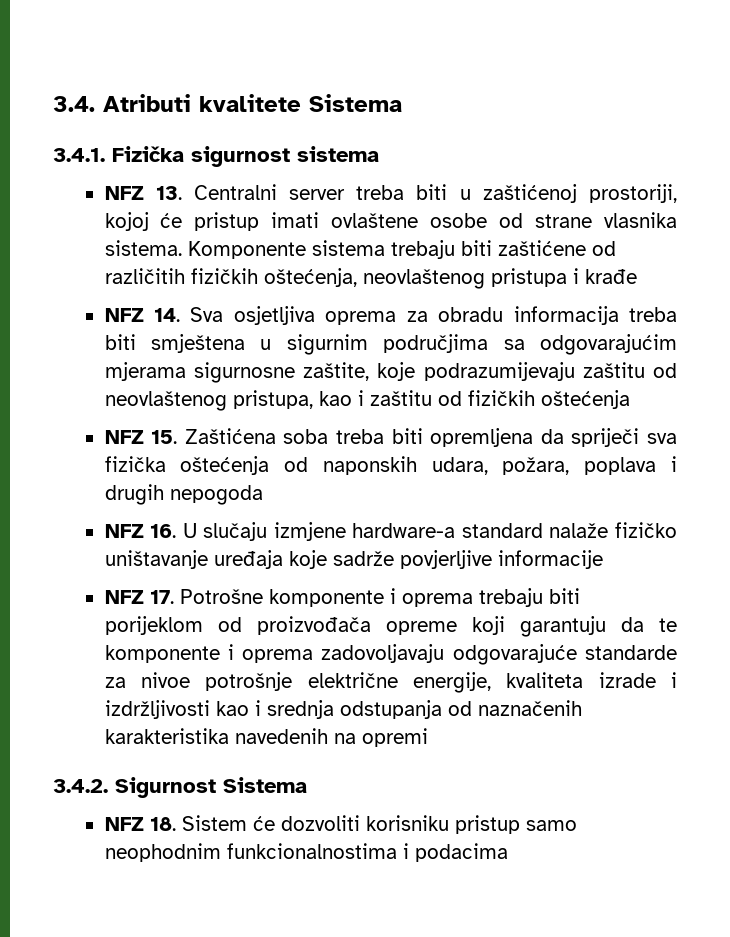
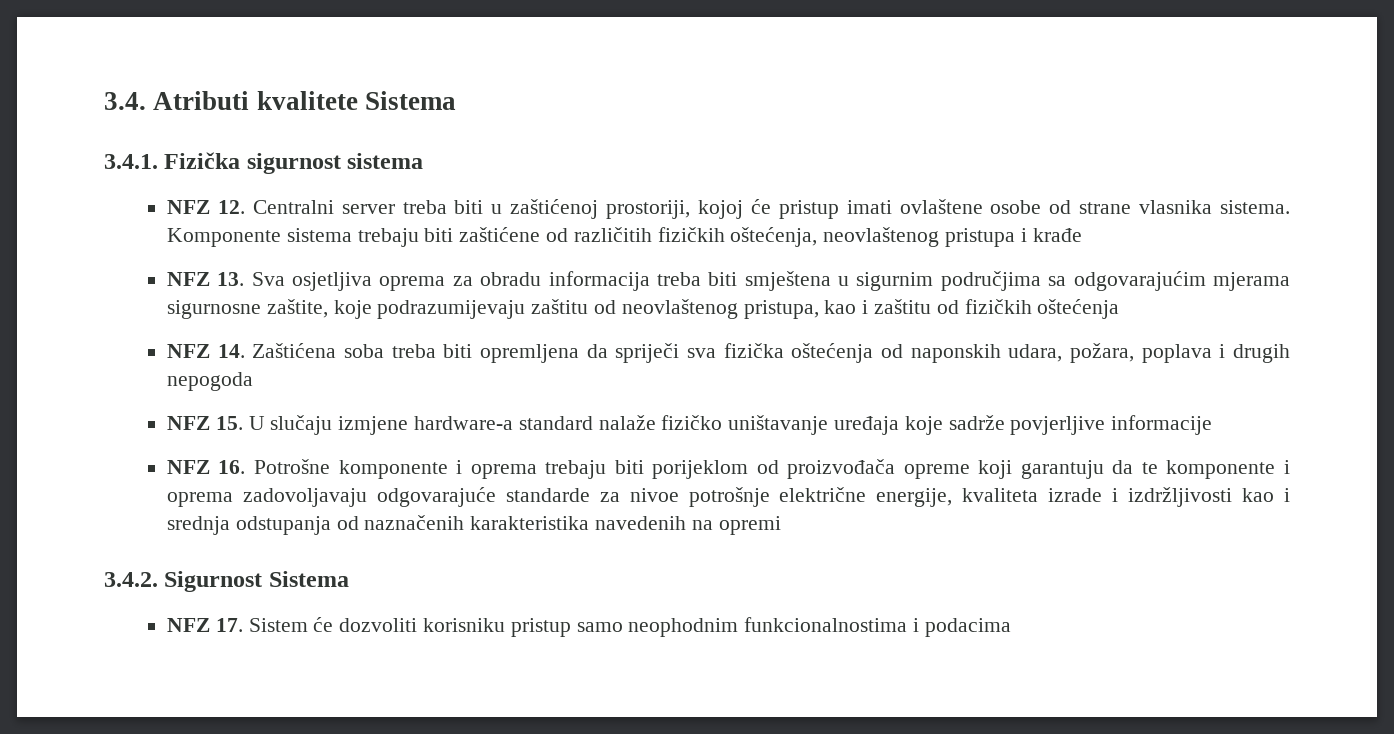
- NFZ 13. Centralni server treba biti u zaštićenoj prostoriji, kojoj će pristup imati ovlaštene osobe od strane vlasnika sistema.
+ NFZ 12. Centralni server treba biti u zaštićenoj prostoriji, kojoj će pristup imati ovlaštene osobe od strane vlasnika sistema.
- NFZ 14. Sva osjetljiva oprema za obradu informacija treba biti smještena u sigurnim područjima sa odgovarajućim mjerama sigurnosne zaštite, koje podrazumijevaju zaštitu od neovlaštenog pristupa, kao i zaštitu od fizičkih oštećenja
+ NFZ 13. Sva osjetljiva oprema za obradu informacija treba biti smještena u sigurnim područjima sa odgovarajućim mjerama sigurnosne zaštite, koje podrazumijevaju zaštitu od neovlaštenog pristupa, kao i zaštitu od fizičkih oštećenja
- NFZ 15. Zaštićena soba treba biti opremljena da spriječi sva fizička oštećenja od naponskih udara, požara, poplava i drugih nepogoda
+ NFZ 14. Zaštićena soba treba biti opremljena da spriječi sva fizička oštećenja od naponskih udara, požara, poplava i drugih nepogoda
- NFZ 16. U slučaju izmjene hardware-a standard nalaže fizičko uništavanje uređaja koje sadrže povjerljive informacije
+ NFZ 15. U slučaju izmjene hardware-a standard nalaže fizičko uništavanje uređaja koje sadrže povjerljive informacije
- NFZ 17. Potrošne komponente i oprema trebaju biti porijeklom od proizvođača opreme koji garantuju da te komponente i oprema zadovoljavaju odgovarajuće standarde za nivoe potrošnje električne energije, kvaliteta izrade i izdržljivosti kao i srednja odstupanja od naznačenih karakteristika navedenih na opremi
+ NFZ 16. Potrošne komponente i oprema trebaju biti porijeklom od proizvođača opreme koji garantuju da te komponente i oprema zadovoljavaju odgovarajuće standarde za nivoe potrošnje električne energije, kvaliteta izrade i izdržljivosti kao i srednja odstupanja od naznačenih karakteristika navedenih na opremi
- NFZ 18. Sistem će dozvoliti korisniku pristup samo neophodnim funkcionalnostima i podacima
+ NFZ 17. Sistem će dozvoliti korisniku pristup samo neophodnim funkcionalnostima i podacima

